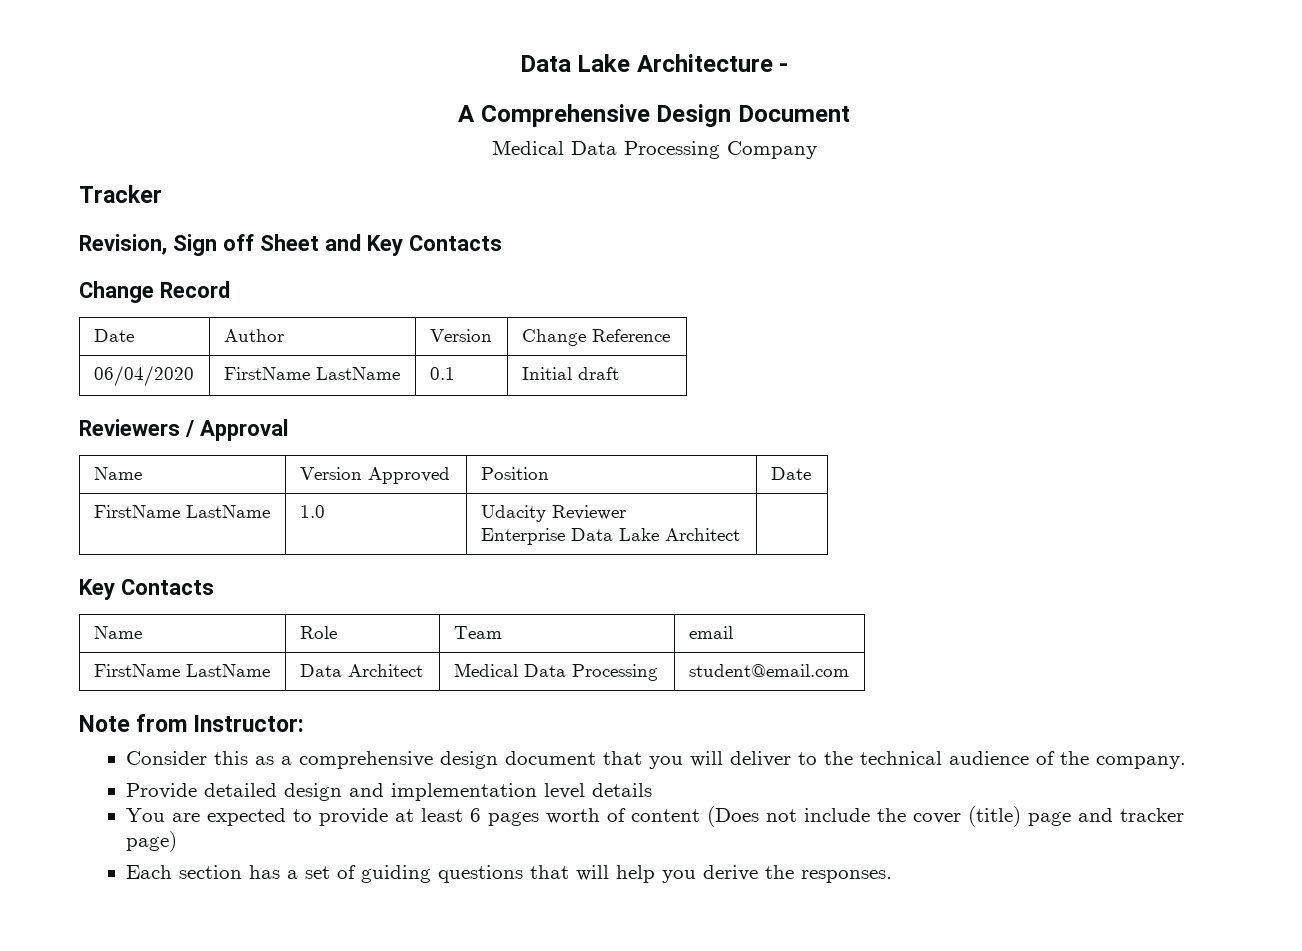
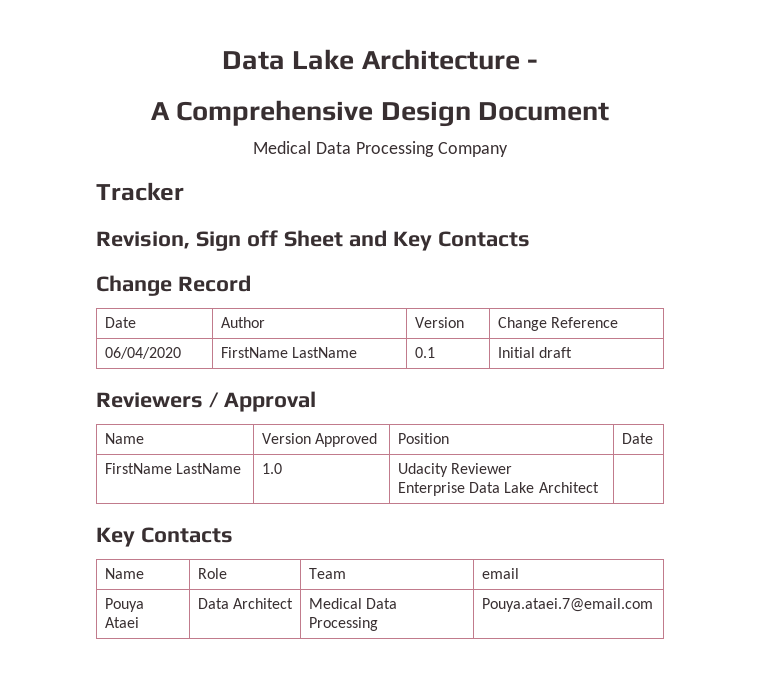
- FirstName LastName | Data Architect | Medical Data Processing | student@email.com
- Note from Instructor:
- Consider this as a comprehensive design document that you will deliver to the technical audience of the company.
- Provide detailed design and implementation level details
- You are expected to provide at least 6 pages worth of content (Does not include the cover (title) page and tracker page)
- Each section has a set of guiding questions that will help you derive the responses.
+ Pouya Ataei | Data Architect | Medical Data Processing | Pouya.ataei.7@email.com

